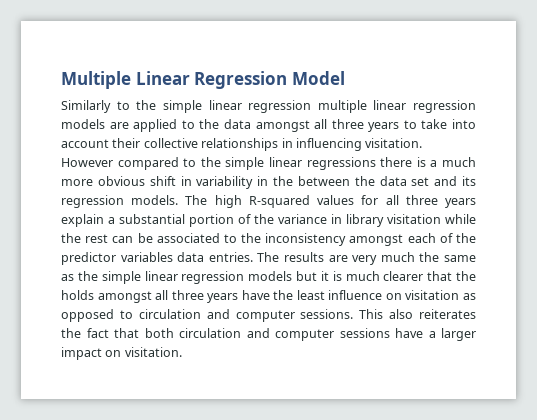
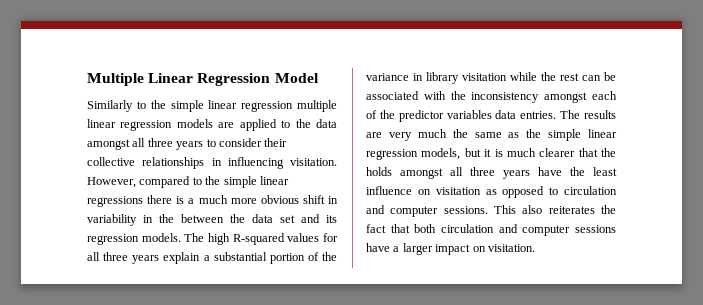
- Similarly to the simple linear regression multiple linear regression models are applied to the data amongst all three years to take into account their collective relationships in influencing visitation.
+ Similarly to the simple linear regression multiple linear regression models are applied to the data amongst all three years to consider their collective relationships in influencing visitation.
- However compared to the simple linear regressions there is a much more obvious shift in variability in the between the data set and its regression models.
+ However, compared to the simple linear regressions there is a much more obvious shift in variability in the between the data set and its regression models.
- The high R-squared values for all three years explain a substantial portion of the variance in library visitation while the rest can be associated to the inconsistency amongst each of the predictor variables data entries.
+ The high R-squared values for all three years explain a substantial portion of the variance in library visitation while the rest can be associated with the inconsistency amongst each of the predictor variables data entries.
- The results are very much the same as the simple linear regression models but it is much clearer that the holds amongst all three years have the least influence on visitation as opposed to circulation and computer sessions.
+ The results are very much the same as the simple linear regression models, but it is much clearer that the holds amongst all three years have the least influence on visitation as opposed to circulation and computer sessions.

